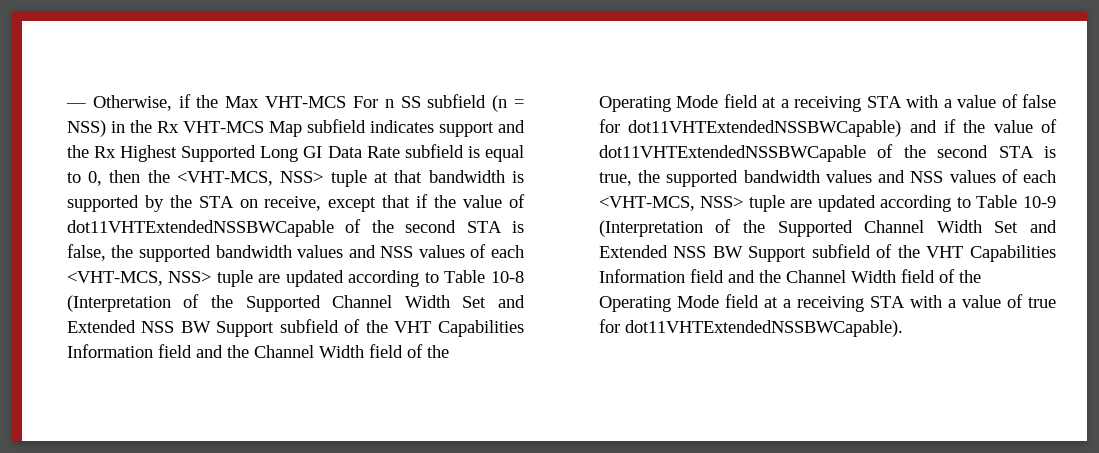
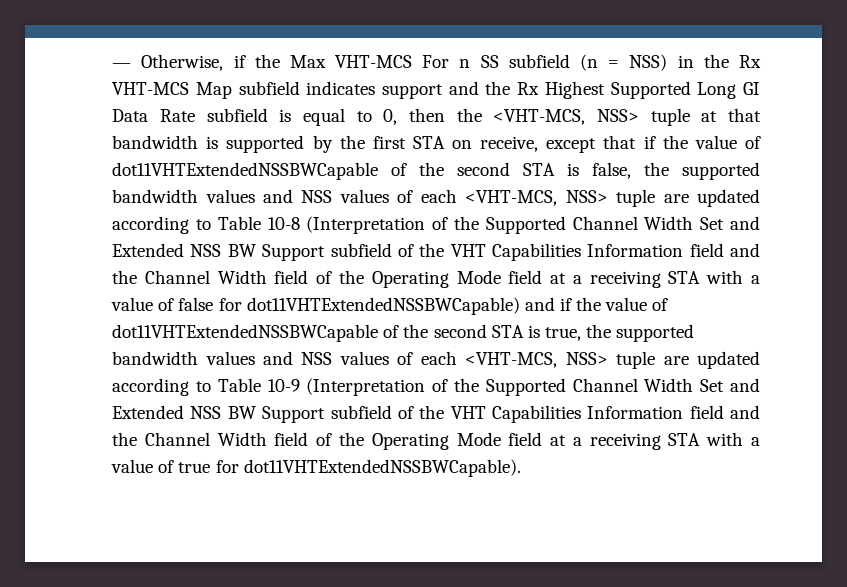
- — Otherwise, if the Max VHT-MCS For n SS subfield (n = NSS) in the Rx VHT-MCS Map subfield indicates support and the Rx Highest Supported Long GI Data Rate subfield is equal to 0, then the <VHT-MCS, NSS> tuple at that bandwidth is supported by the STA on receive, except that if the value of dot11VHTExtendedNSSBWCapable of the second STA is false, the supported bandwidth values and NSS values of each <VHT-MCS, NSS> tuple are updated according to Table 10-8 (Interpretation of the Supported Channel Width Set and Extended NSS BW Support subfield of the VHT Capabilities Information field and the Channel Width field of the Operating Mode field at a receiving STA with a value of false for dot11VHTExtendedNSSBWCapable) and if the value of dot11VHTExtendedNSSBWCapable of the second STA is true, the supported bandwidth values and NSS values of each <VHT-MCS, NSS> tuple are updated according to Table 10-9 (Interpretation of the Supported Channel Width Set and Extended NSS BW Support subfield of the VHT Capabilities Information field and the Channel Width field of the Operating Mode field at a receiving STA with a value of true for dot11VHTExtendedNSSBWCapable).
+ — Otherwise, if the Max VHT-MCS For n SS subfield (n = NSS) in the Rx VHT-MCS Map subfield indicates support and the Rx Highest Supported Long GI Data Rate subfield is equal to 0, then the <VHT-MCS, NSS> tuple at that bandwidth is supported by the first STA on receive, except that if the value of dot11VHTExtendedNSSBWCapable of the second STA is false, the supported bandwidth values and NSS values of each <VHT-MCS, NSS> tuple are updated according to Table 10-8 (Interpretation of the Supported Channel Width Set and Extended NSS BW Support subfield of the VHT Capabilities Information field and the Channel Width field of the Operating Mode field at a receiving STA with a value of false for dot11VHTExtendedNSSBWCapable) and if the value of dot11VHTExtendedNSSBWCapable of the second STA is true, the supported bandwidth values and NSS values of each <VHT-MCS, NSS> tuple are updated according to Table 10-9 (Interpretation of the Supported Channel Width Set and Extended NSS BW Support subfield of the VHT Capabilities Information field and the Channel Width field of the Operating Mode field at a receiving STA with a value of true for dot11VHTExtendedNSSBWCapable).

